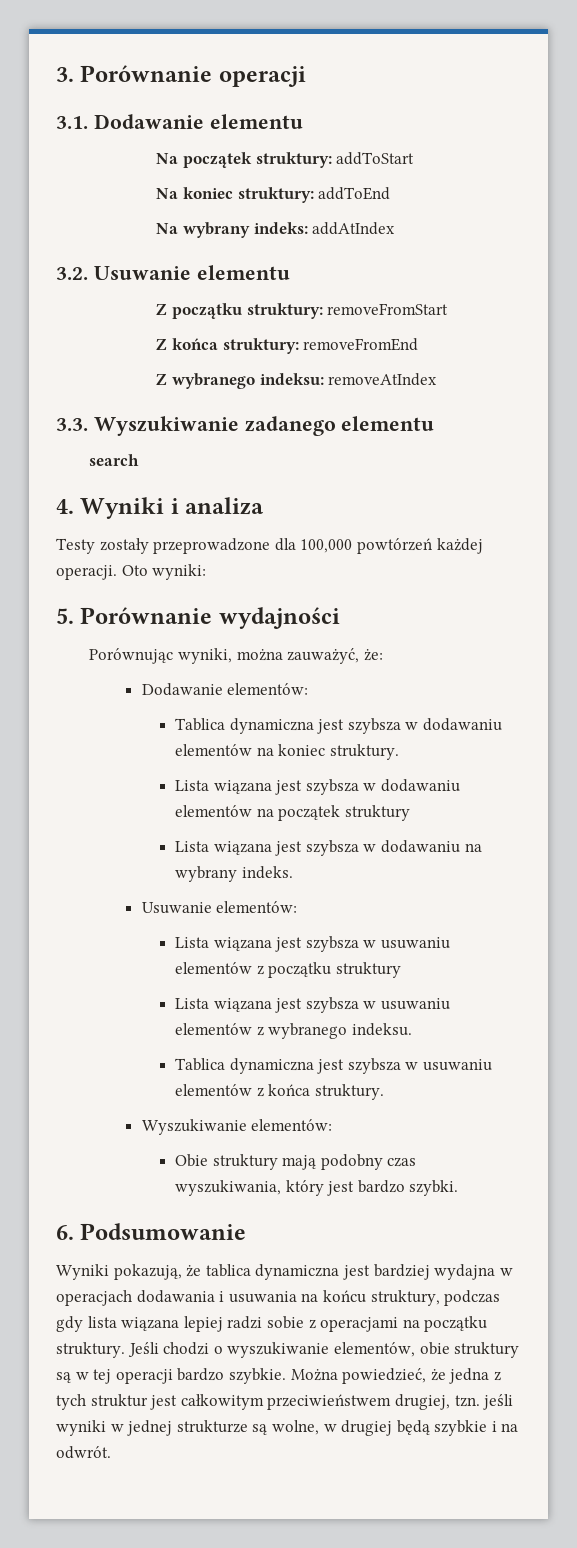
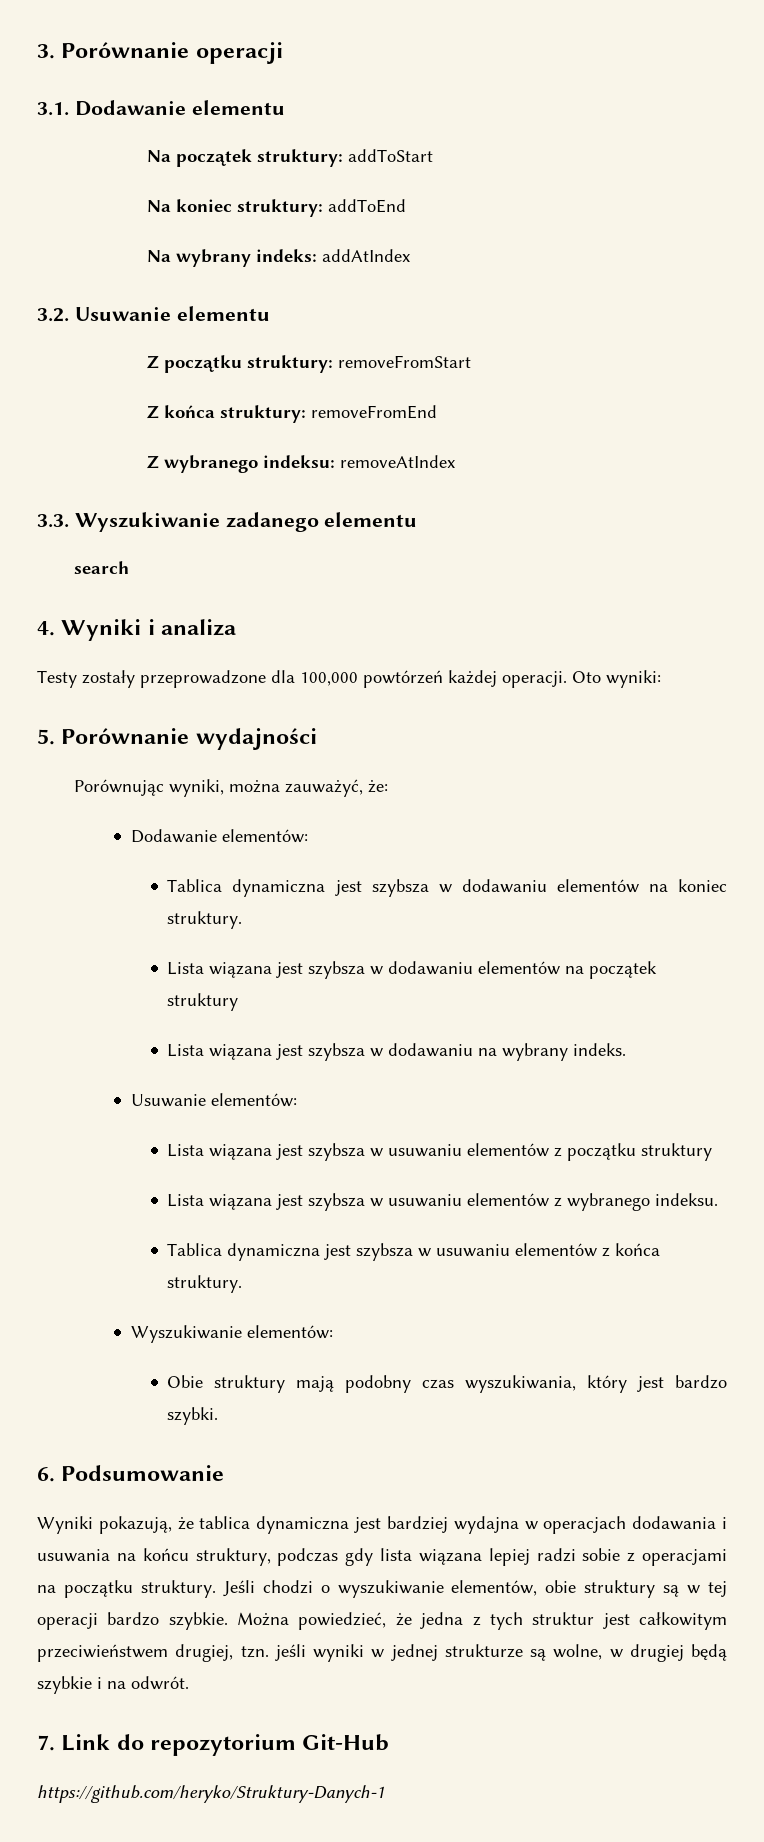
+ 7. Link do repozytorium Git-Hub
+ https://github.com/heryko/Struktury-Danych-1

